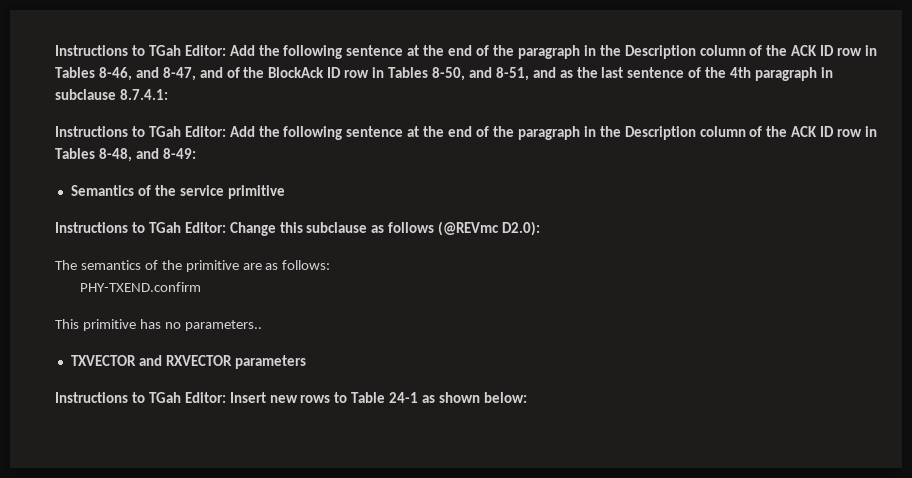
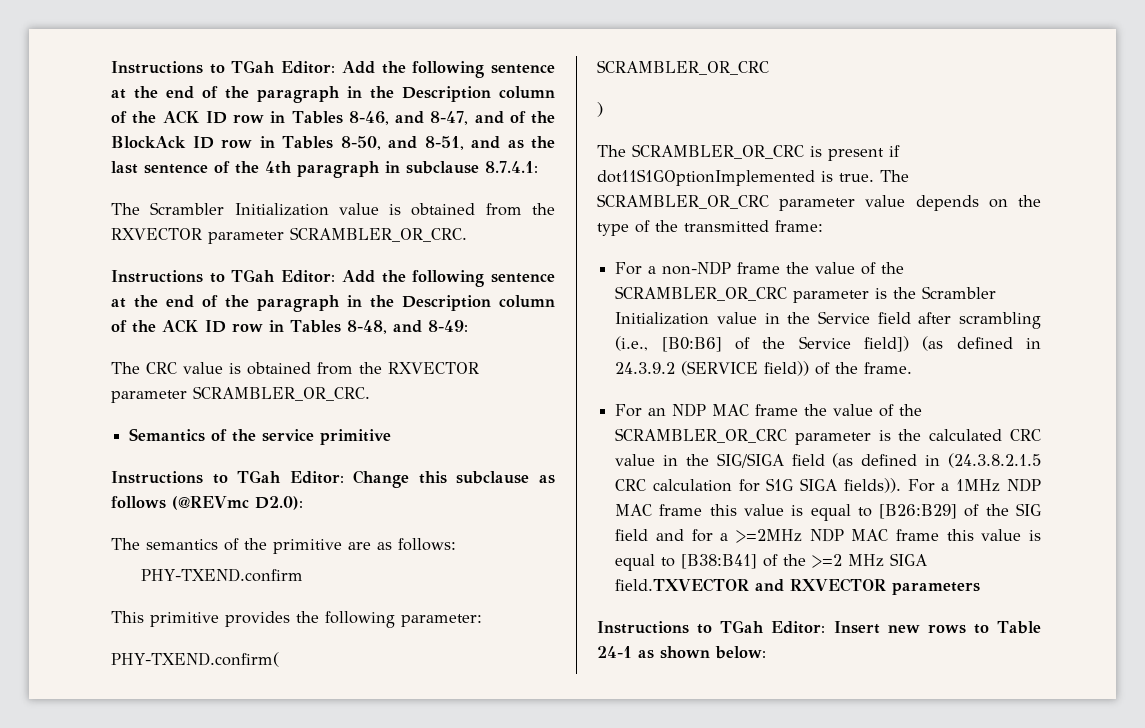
+ The Scrambler Initialization value is obtained from the RXVECTOR parameter SCRAMBLER_OR_CRC.
+ The CRC value is obtained from the RXVECTOR parameter SCRAMBLER_OR_CRC.
- This primitive has no parameters..
- TXVECTOR and RXVECTOR parameters
+ This primitive provides the following parameter:
+ PHY-TXEND.confirm(
+ SCRAMBLER_OR_CRC
+ )
+ The SCRAMBLER_OR_CRC is present if dot11S1GOptionImplemented is true. The SCRAMBLER_OR_CRC parameter value depends on the type of the transmitted frame:
+ For a non-NDP frame the value of the SCRAMBLER_OR_CRC parameter is the Scrambler Initialization value in the Service field after scrambling (i.e., [B0:B6] of the Service field]) (as defined in 24.3.9.2 (SERVICE field)) of the frame.
+ For an NDP MAC frame the value of the SCRAMBLER_OR_CRC parameter is the calculated CRC value in the SIG/SIGA field (as defined in (24.3.8.2.1.5 CRC calculation for S1G SIGA fields)). For a 1MHz NDP MAC frame this value is equal to [B26:B29] of the SIG field and for a >=2MHz NDP MAC frame this value is equal to [B38:B41] of the >=2 MHz SIGA field.TXVECTOR and RXVECTOR parameters

